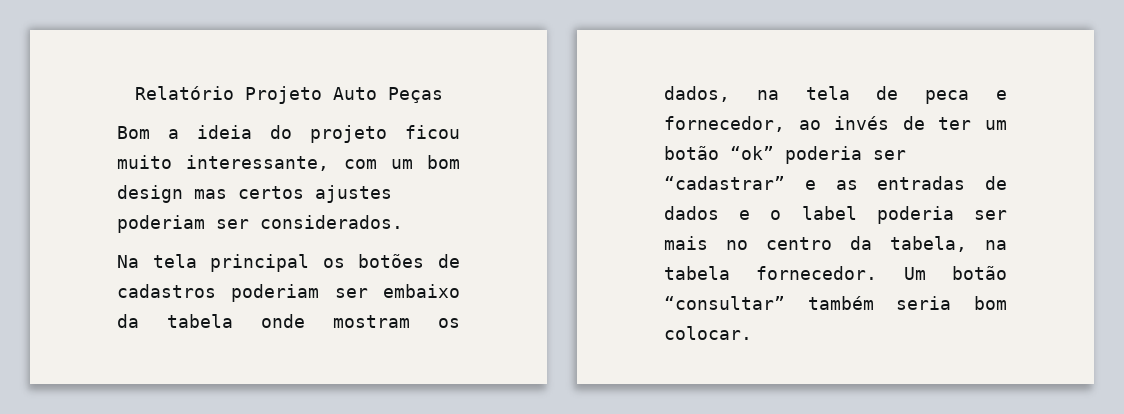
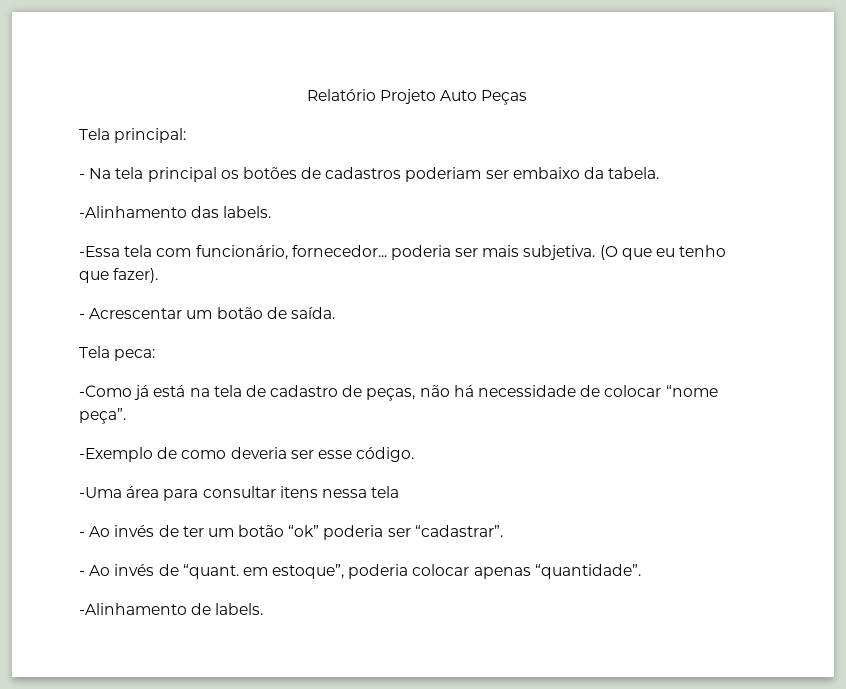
- Bom a ideia do projeto ficou muito interessante, com um bom design mas certos ajustes poderiam ser considerados.
- Na tela principal os botões de cadastros poderiam ser embaixo da tabela onde mostram os dados, na tela de peca e fornecedor, ao invés de ter um botão “ok” poderia ser “cadastrar” e as entradas de dados e o label poderia ser mais no centro da tabela, na tabela fornecedor. Um botão “consultar” também seria bom colocar.
+ Tela principal:
+ - Na tela principal os botões de cadastros poderiam ser embaixo da tabela.
+ -Alinhamento das labels.
+ -Essa tela com funcionário, fornecedor... poderia ser mais subjetiva. (O que eu tenho que fazer).
+ - Acrescentar um botão de saída.
+ Tela peca:
+ -Como já está na tela de cadastro de peças, não há necessidade de colocar “nome peça”.
+ -Exemplo de como deveria ser esse código.
+ -Uma área para consultar itens nessa tela
+ - Ao invés de ter um botão “ok” poderia ser “cadastrar”.
+ - Ao invés de “quant. em estoque”, poderia colocar apenas “quantidade”.
+ -Alinhamento de labels.

